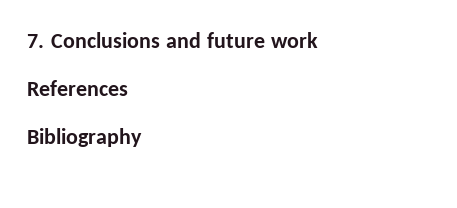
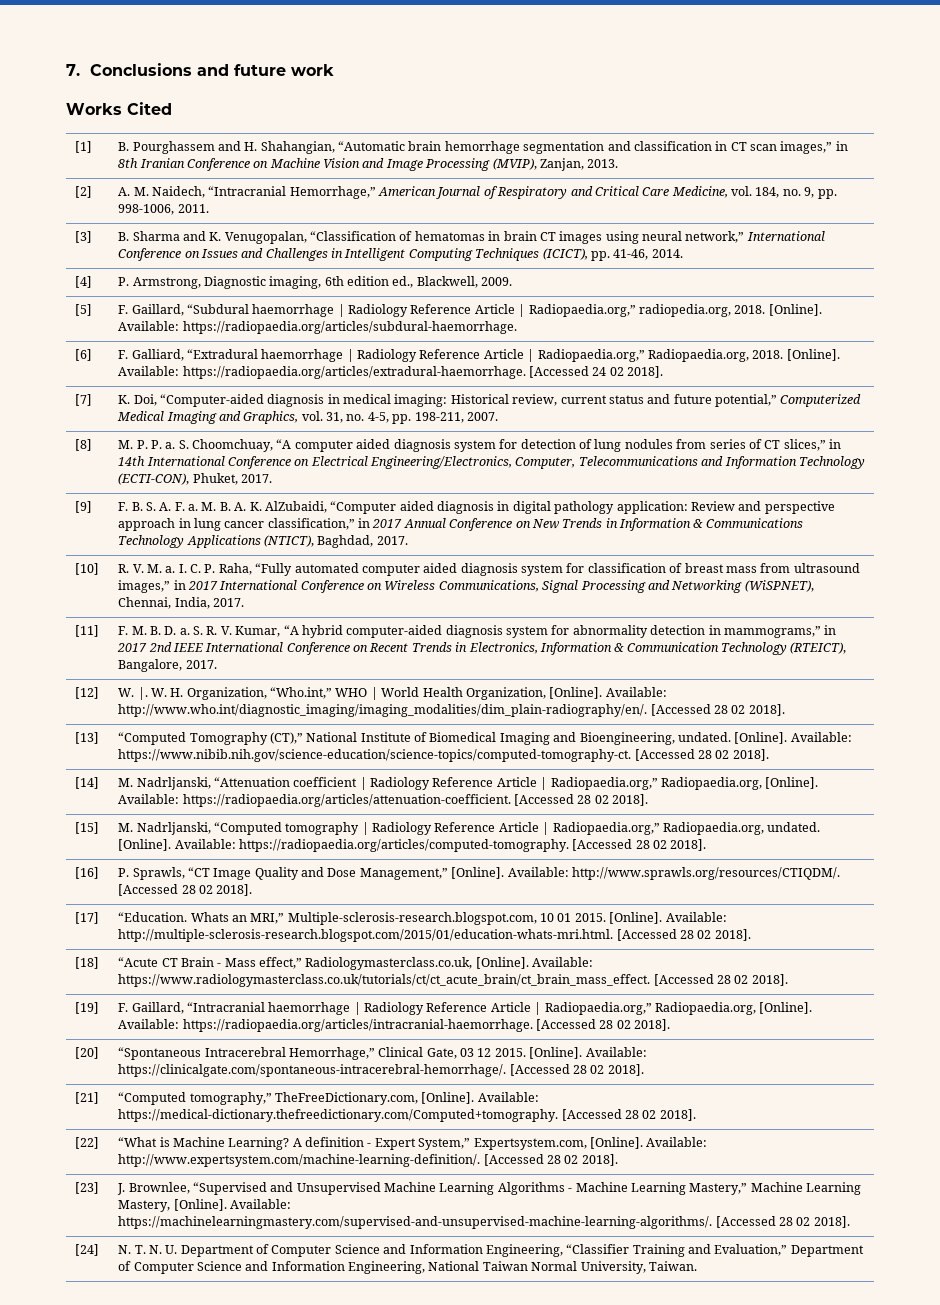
- References
- Bibliography
+ Works Cited
+ [1] | B. Pourghassem and H. Shahangian, “Automatic brain hemorrhage segmentation and classification in CT scan images,” in 8th Iranian Conference on Machine Vision and Image Processing (MVIP), Zanjan, 2013.
+ [2] | A. M. Naidech, “Intracranial Hemorrhage,” American Journal of Respiratory and Critical Care Medicine, vol. 184, no. 9, pp. 998-1006, 2011.
+ [3] | B. Sharma and K. Venugopalan, “Classification of hematomas in brain CT images using neural network,” International Conference on Issues and Challenges in Intelligent Computing Techniques (ICICT), pp. 41-46, 2014.
+ [4] | P. Armstrong, Diagnostic imaging, 6th edition ed., Blackwell, 2009.
+ [5] | F. Gaillard, “Subdural haemorrhage | Radiology Reference Article | Radiopaedia.org,” radiopedia.org, 2018. [Online]. Available: https://radiopaedia.org/articles/subdural-haemorrhage.
+ [6] | F. Galliard, “Extradural haemorrhage | Radiology Reference Article | Radiopaedia.org,” Radiopaedia.org, 2018. [Online]. Available: https://radiopaedia.org/articles/extradural-haemorrhage. [Accessed 24 02 2018].
+ [7] | K. Doi, “Computer-aided diagnosis in medical imaging: Historical review, current status and future potential,” Computerized Medical Imaging and Graphics, vol. 31, no. 4-5, pp. 198-211, 2007.
+ [8] | M. P. P. a. S. Choomchuay, “A computer aided diagnosis system for detection of lung nodules from series of CT slices,” in 14th International Conference on Electrical Engineering/Electronics, Computer, Telecommunications and Information Technology (ECTI-CON), Phuket, 2017.
+ [9] | F. B. S. A. F. a. M. B. A. K. AlZubaidi, “Computer aided diagnosis in digital pathology application: Review and perspective approach in lung cancer classification,” in 2017 Annual Conference on New Trends in Information & Communications Technology Applications (NTICT), Baghdad, 2017.
+ [10] | R. V. M. a. I. C. P. Raha, “Fully automated computer aided diagnosis system for classification of breast mass from ultrasound images,” in 2017 International Conference on Wireless Communications, Signal Processing and Networking (WiSPNET), Chennai, India, 2017.
+ [11] | F. M. B. D. a. S. R. V. Kumar, “A hybrid computer-aided diagnosis system for abnormality detection in mammograms,” in 2017 2nd IEEE International Conference on Recent Trends in Electronics, Information & Communication Technology (RTEICT), Bangalore, 2017.
+ [12] | W. |. W. H. Organization, “Who.int,” WHO | World Health Organization, [Online]. Available: http://www.who.int/diagnostic_imaging/imaging_modalities/dim_plain-radiography/en/. [Accessed 28 02 2018].
+ [13] | “Computed Tomography (CT),” National Institute of Biomedical Imaging and Bioengineering, undated. [Online]. Available: https://www.nibib.nih.gov/science-education/science-topics/computed-tomography-ct. [Accessed 28 02 2018].
+ [14] | M. Nadrljanski, “Attenuation coefficient | Radiology Reference Article | Radiopaedia.org,” Radiopaedia.org, [Online]. Available: https://radiopaedia.org/articles/attenuation-coefficient. [Accessed 28 02 2018].
+ [15] | M. Nadrljanski, “Computed tomography | Radiology Reference Article | Radiopaedia.org,” Radiopaedia.org, undated. [Online]. Available: https://radiopaedia.org/articles/computed-tomography. [Accessed 28 02 2018].
+ [16] | P. Sprawls, “CT Image Quality and Dose Management,” [Online]. Available: http://www.sprawls.org/resources/CTIQDM/. [Accessed 28 02 2018].
+ [17] | “Education. Whats an MRI,” Multiple-sclerosis-research.blogspot.com, 10 01 2015. [Online]. Available: http://multiple-sclerosis-research.blogspot.com/2015/01/education-whats-mri.html. [Accessed 28 02 2018].
+ [18] | “Acute CT Brain - Mass effect,” Radiologymasterclass.co.uk, [Online]. Available: https://www.radiologymasterclass.co.uk/tutorials/ct/ct_acute_brain/ct_brain_mass_effect. [Accessed 28 02 2018].
+ [19] | F. Gaillard, “Intracranial haemorrhage | Radiology Reference Article | Radiopaedia.org,” Radiopaedia.org, [Online]. Available: https://radiopaedia.org/articles/intracranial-haemorrhage. [Accessed 28 02 2018].
+ [20] | “Spontaneous Intracerebral Hemorrhage,” Clinical Gate, 03 12 2015. [Online]. Available: https://clinicalgate.com/spontaneous-intracerebral-hemorrhage/. [Accessed 28 02 2018].
+ [21] | “Computed tomography,” TheFreeDictionary.com, [Online]. Available: https://medical-dictionary.thefreedictionary.com/Computed+tomography. [Accessed 28 02 2018].
+ [22] | “What is Machine Learning? A definition - Expert System,” Expertsystem.com, [Online]. Available: http://www.expertsystem.com/machine-learning-definition/. [Accessed 28 02 2018].
+ [23] | J. Brownlee, “Supervised and Unsupervised Machine Learning Algorithms - Machine Learning Mastery,” Machine Learning Mastery, [Online]. Available: https://machinelearningmastery.com/supervised-and-unsupervised-machine-learning-algorithms/. [Accessed 28 02 2018].
+ [24] | N. T. N. U. Department of Computer Science and Information Engineering, “Classifier Training and Evaluation,” Department of Computer Science and Information Engineering, National Taiwan Normal University, Taiwan.

